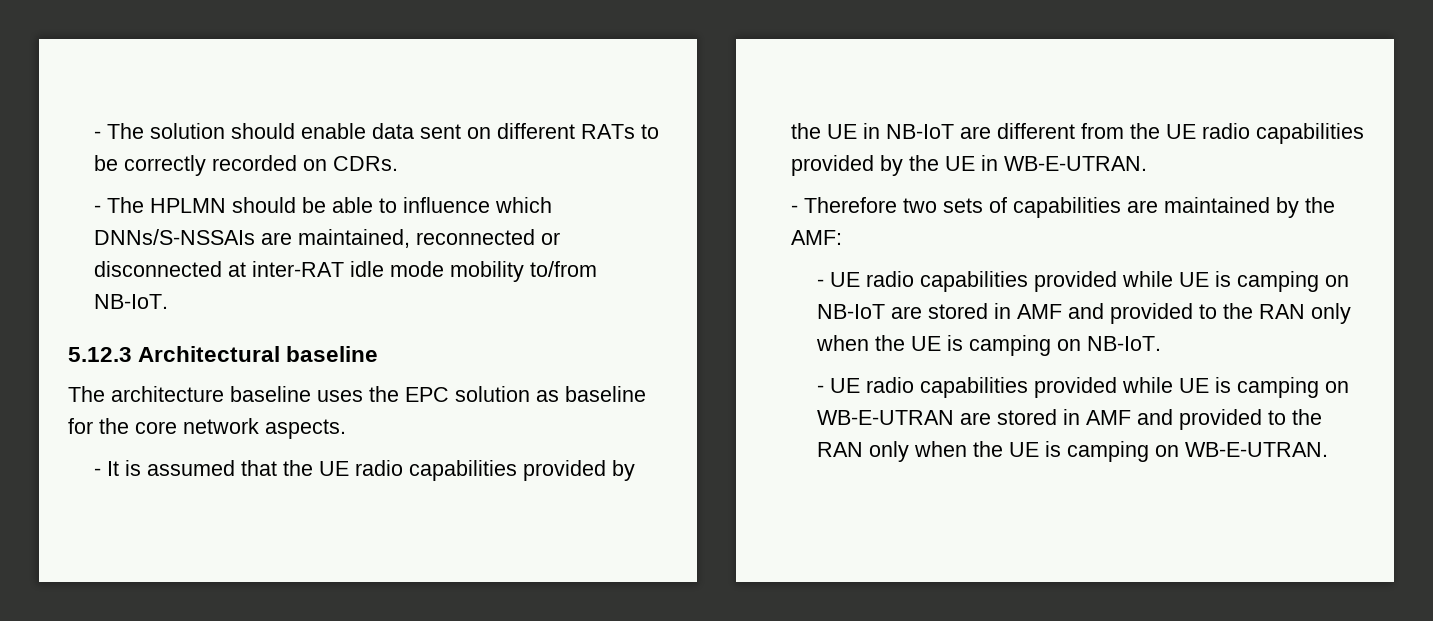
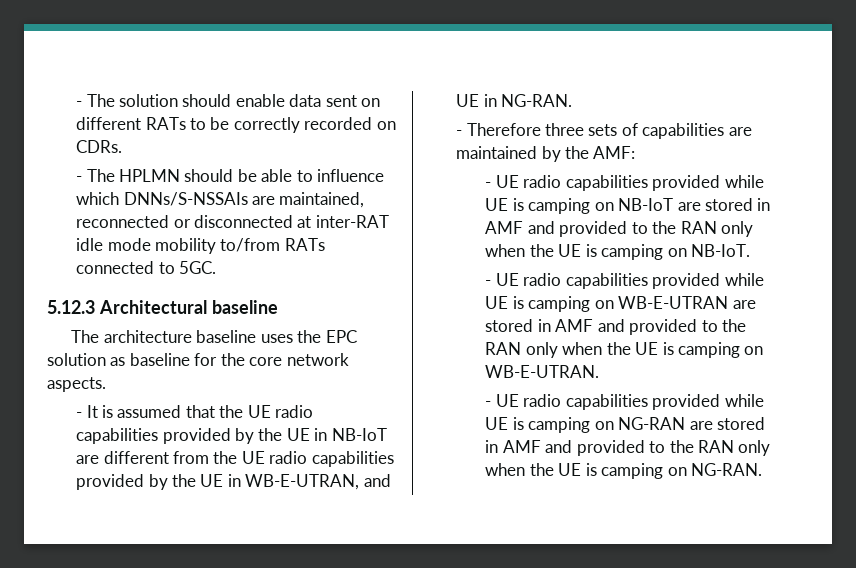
- - The HPLMN should be able to influence which DNNs/S-NSSAIs are maintained, reconnected or disconnected at inter-RAT idle mode mobility to/from NB-IoT.
+ - The HPLMN should be able to influence which DNNs/S-NSSAIs are maintained, reconnected or disconnected at inter-RAT idle mode mobility to/from RATs connected to 5GC.
- - It is assumed that the UE radio capabilities provided by the UE in NB-IoT are different from the UE radio capabilities provided by the UE in WB-E-UTRAN.
+ - It is assumed that the UE radio capabilities provided by the UE in NB-IoT are different from the UE radio capabilities provided by the UE in WB-E-UTRAN, and UE in NG-RAN.
- - Therefore two sets of capabilities are maintained by the AMF:
+ - Therefore three sets of capabilities are maintained by the AMF:
+ - UE radio capabilities provided while UE is camping on NG-RAN are stored in AMF and provided to the RAN only when the UE is camping on NG-RAN.

